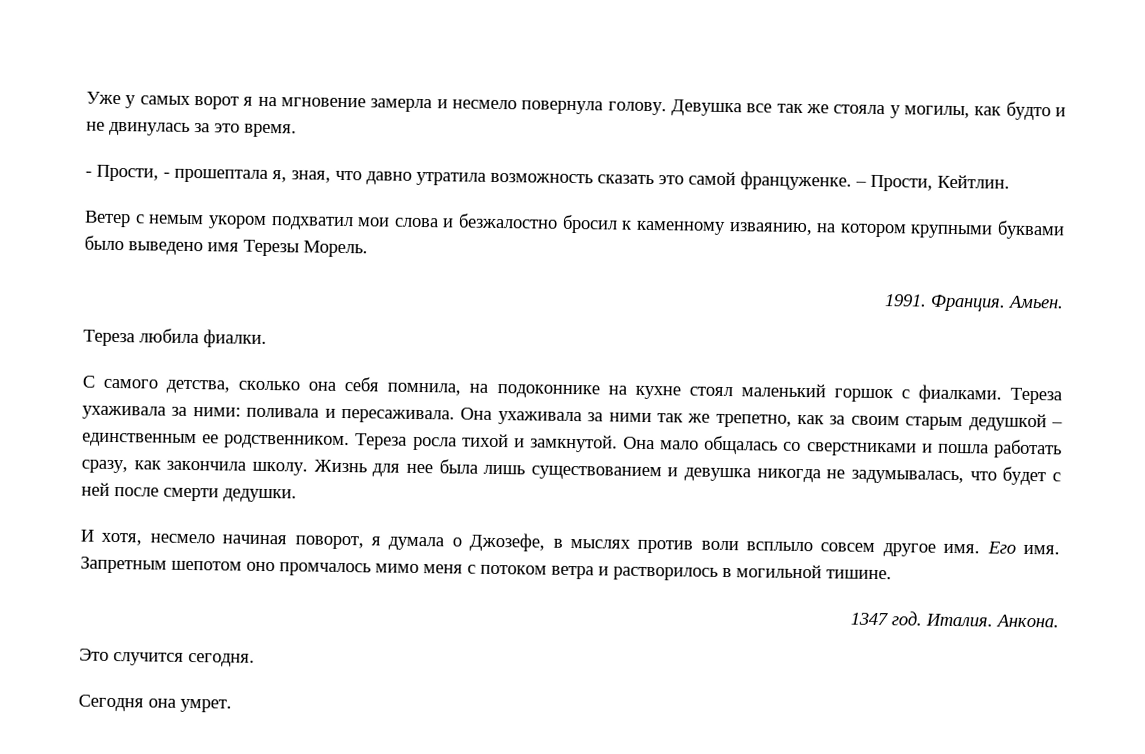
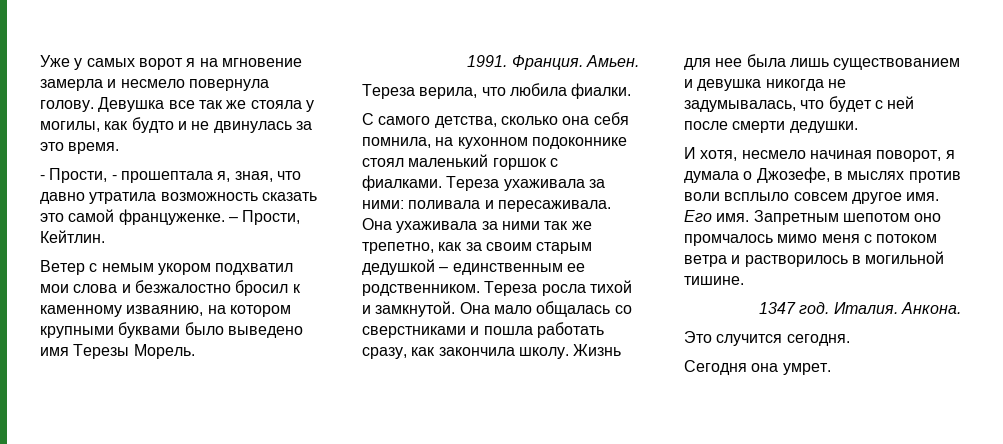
- Тереза любила фиалки.
+ Тереза верила, что любила фиалки.
- С самого детства, сколько она себя помнила, на подоконнике на кухне стоял маленький горшок с фиалками.
+ С самого детства, сколько она себя помнила, на кухонном подоконнике стоял маленький горшок с фиалками.

